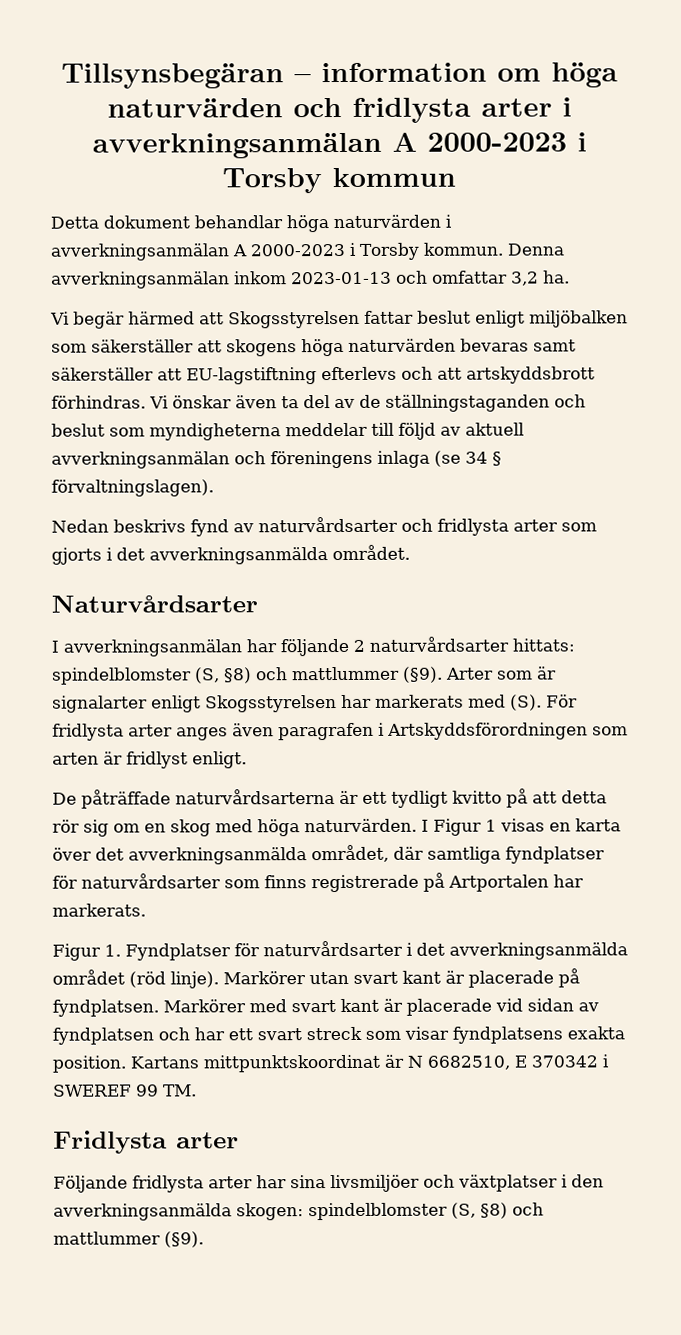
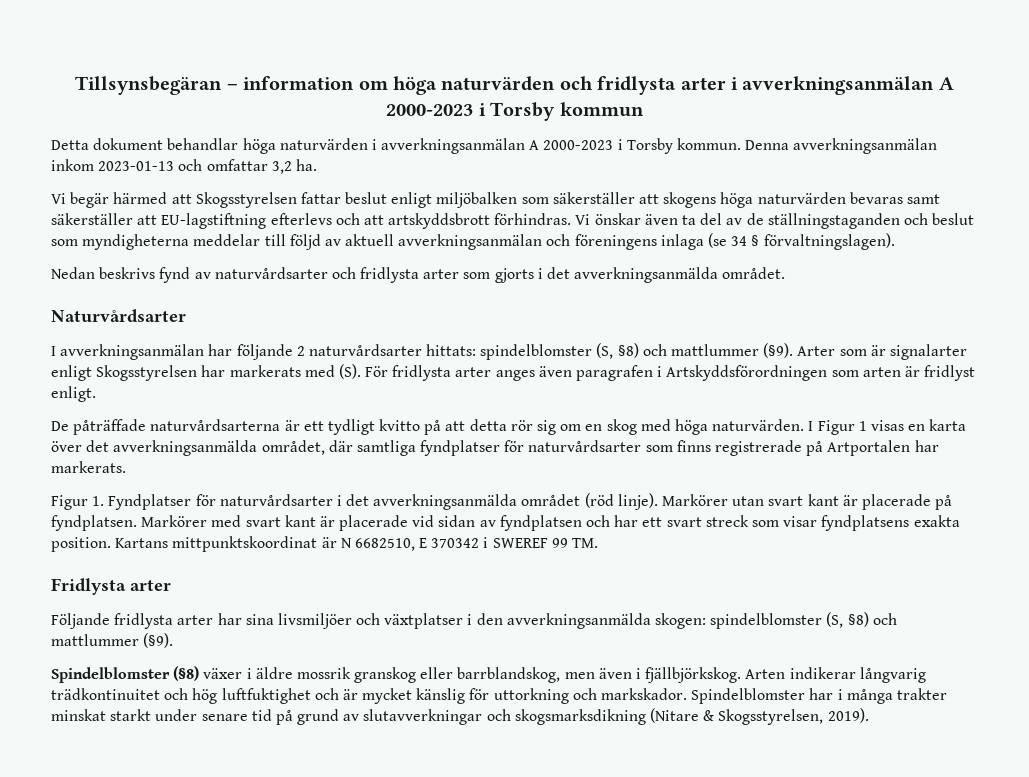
+ Spindelblomster (§8) växer i äldre mossrik granskog eller barrblandskog, men även i fjällbjörkskog. Arten indikerar långvarig trädkontinuitet och hög luftfuktighet och är mycket känslig för uttorkning och markskador. Spindelblomster har i många trakter minskat starkt under senare tid på grund av slutavverkningar och skogsmarksdikning (Nitare & Skogsstyrelsen, 2019).

